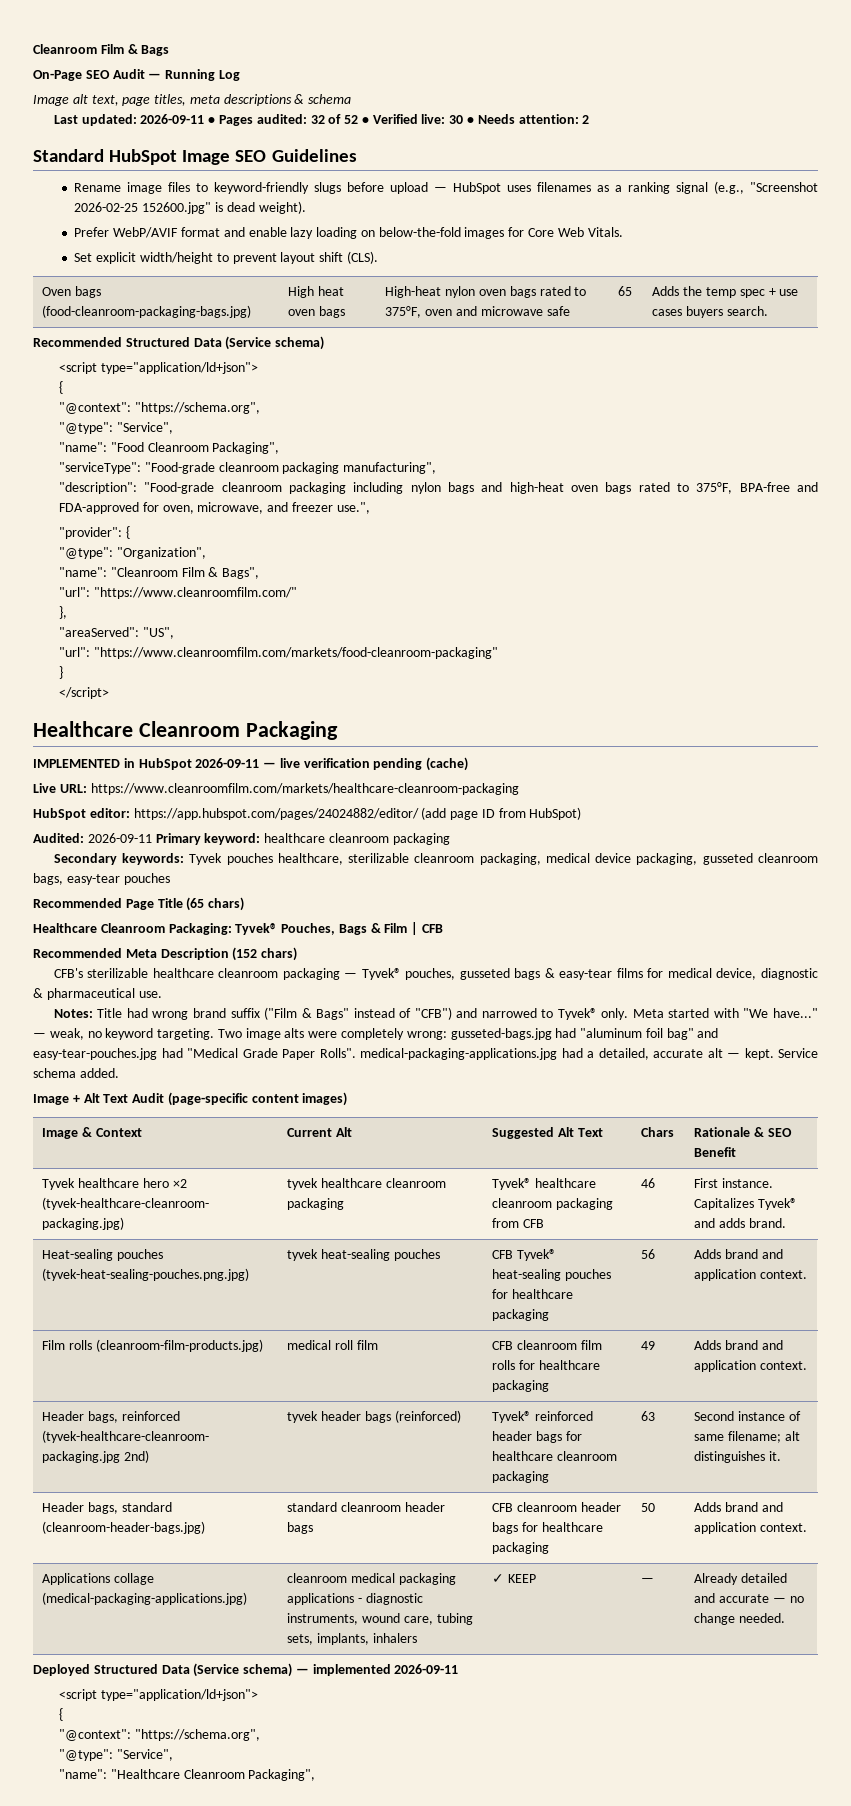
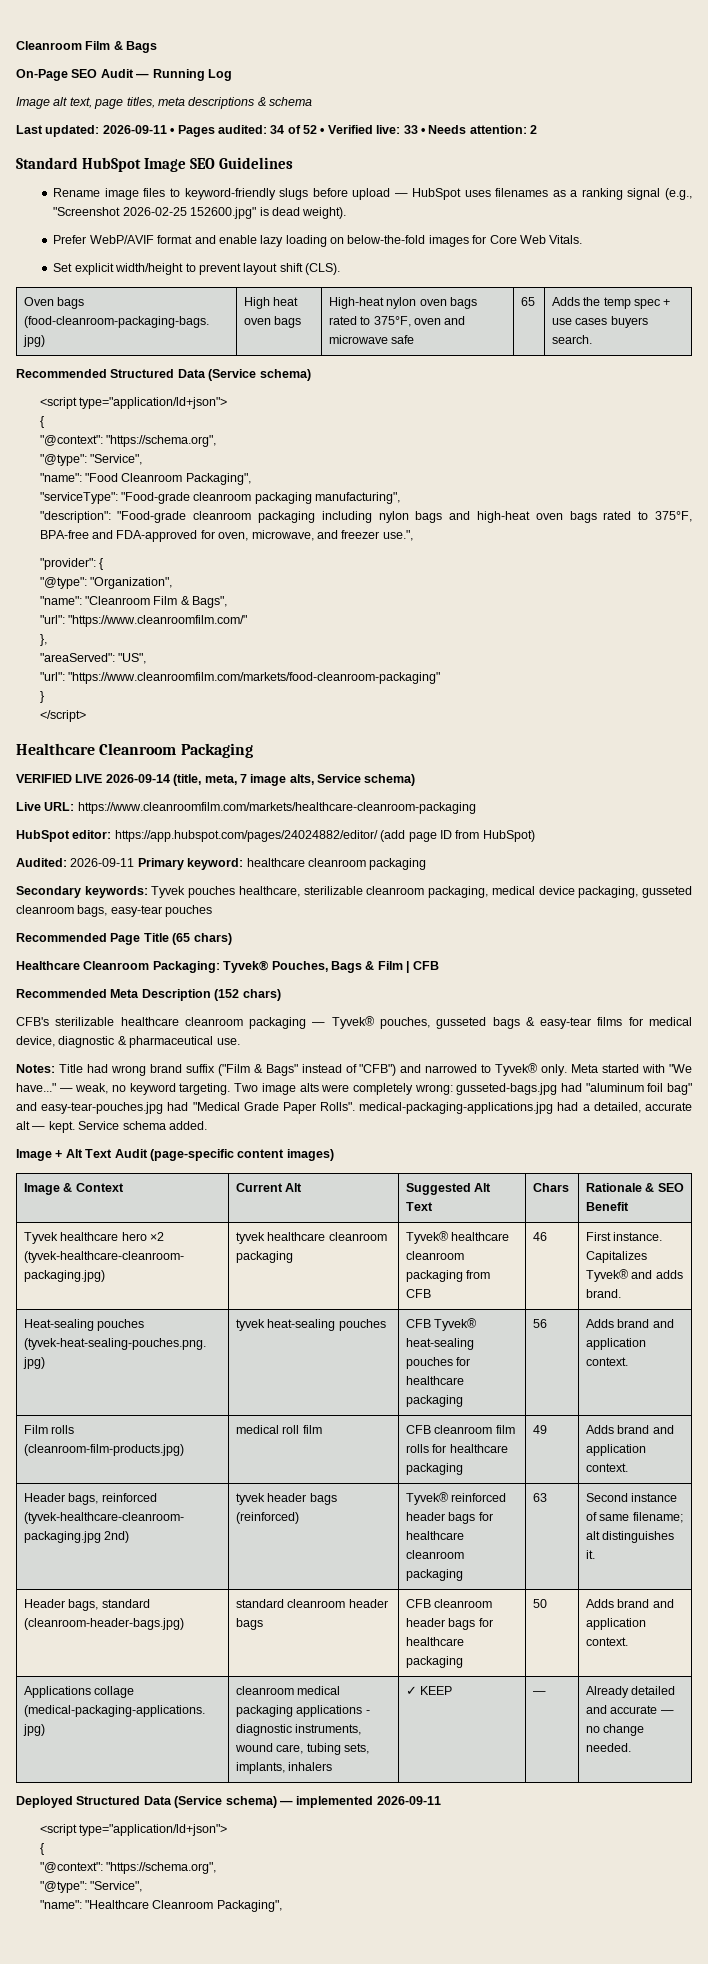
- Last updated: 2026-09-11 • Pages audited: 32 of 52 • Verified live: 30 • Needs attention: 2
+ Last updated: 2026-09-11 • Pages audited: 34 of 52 • Verified live: 33 • Needs attention: 2
- IMPLEMENTED in HubSpot 2026-09-11 — live verification pending (cache)
+ VERIFIED LIVE 2026-09-14 (title, meta, 7 image alts, Service schema)

